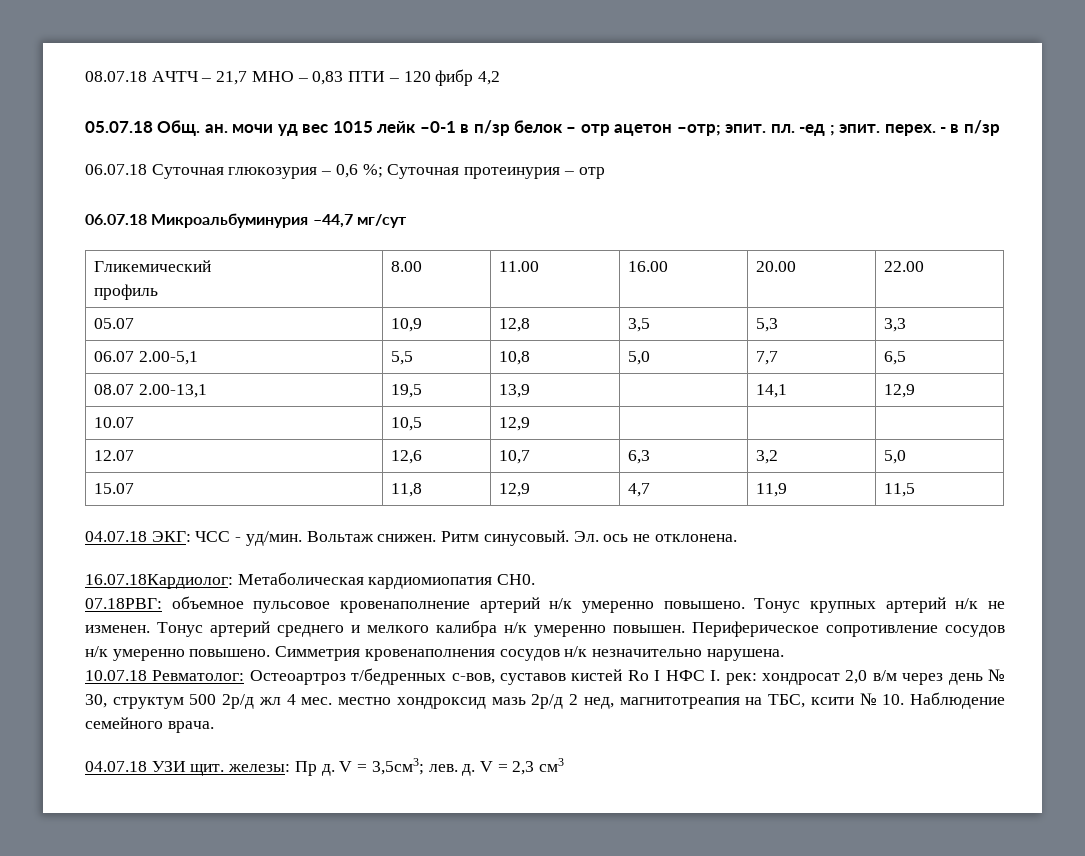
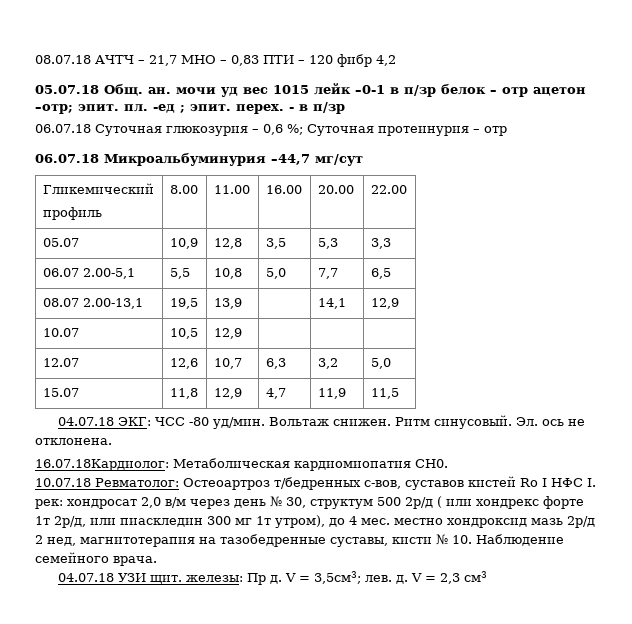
- 04.07.18 ЭКГ: ЧСС - уд/мин.
+ 04.07.18 ЭКГ: ЧСС -80 уд/мин.
- 07.18РВГ: объемное пульсовое кровенаполнение артерий н/к умеренно повышено. Тонус крупных артерий н/к не изменен. Тонус артерий среднего и мелкого калибра н/к умеренно повышен. Периферическое сопротивление сосудов н/к умеренно повышено. Симметрия кровенаполнения сосудов н/к незначительно нарушена.
- 10.07.18 Ревматолог: Остеоартроз т/бедренных с-вов, суставов кистей Rо I НФС I. рек: хондросат 2,0 в/м через день № 30, структум 500 2р/д жл 4 мес. местно хондроксид мазь 2р/д 2 нед, магнитотреапия на ТБС, ксити № 10. Наблюдение семейного врача.
+ 10.07.18 Ревматолог: Остеоартроз т/бедренных с-вов, суставов кистей Rо I НФС I. рек: хондросат 2,0 в/м через день № 30, структум 500 2р/д ( или хондрекс форте 1т 2р/д, или пиаскледин 300 мг 1т утром), до 4 мес. местно хондроксид мазь 2р/д 2 нед, магнитотерапия на тазобедренные суставы, кисти № 10. Наблюдение семейного врача.

